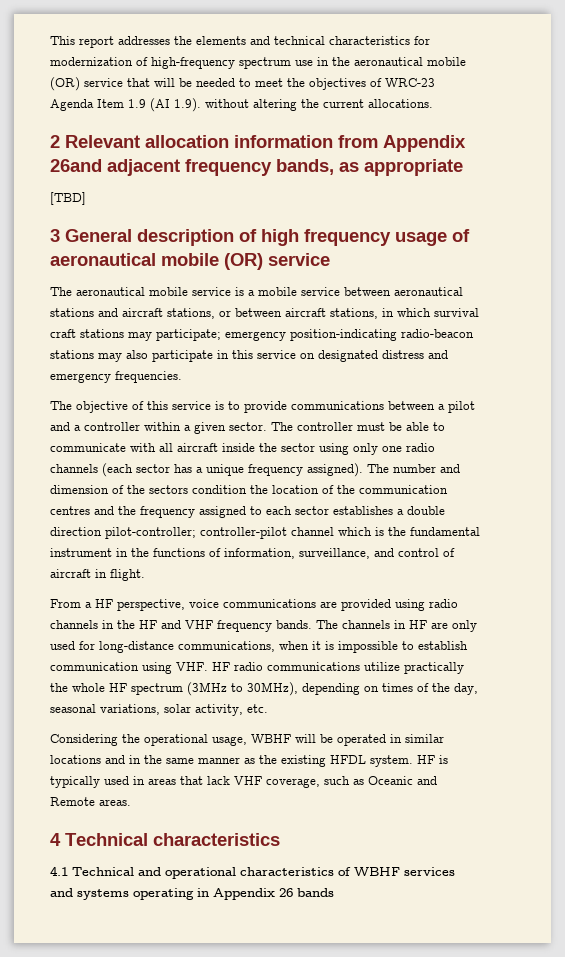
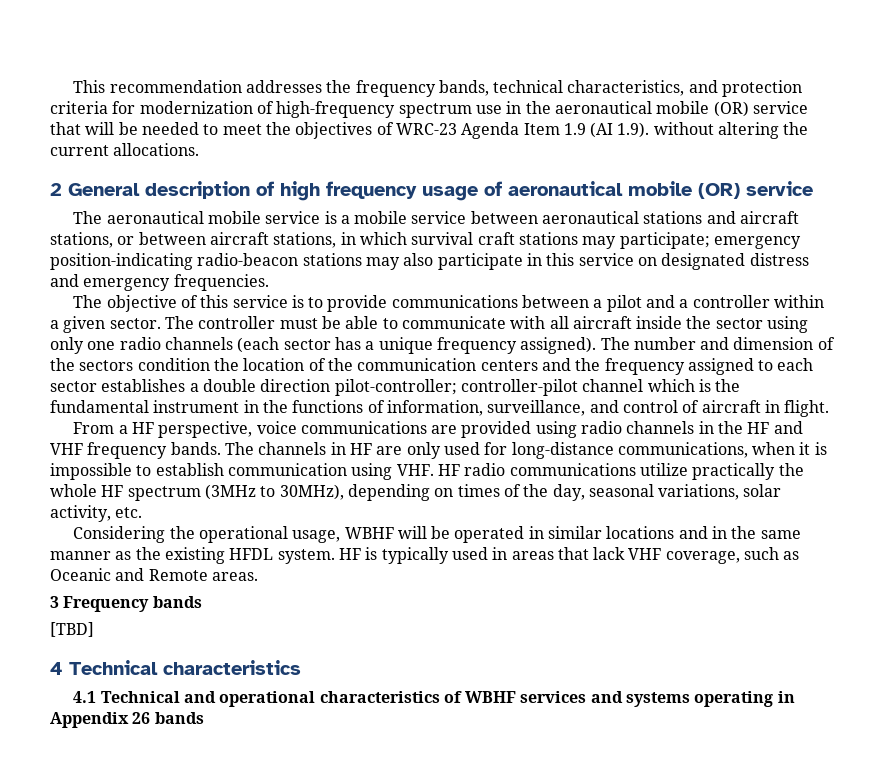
- This report addresses the elements and technical characteristics for modernization of high-frequency spectrum use in the aeronautical mobile (OR) service that will be needed to meet the objectives of WRC-23 Agenda Item 1.9 (AI 1.9). without altering the current allocations.
+ This recommendation addresses the frequency bands, technical characteristics, and protection criteria for modernization of high-frequency spectrum use in the aeronautical mobile (OR) service that will be needed to meet the objectives of WRC-23 Agenda Item 1.9 (AI 1.9). without altering the current allocations.
- 2 Relevant allocation information from Appendix 26and adjacent frequency bands, as appropriate
- [TBD]
- 3 General description of high frequency usage of aeronautical mobile (OR) service
+ 2 General description of high frequency usage of aeronautical mobile (OR) service
- The number and dimension of the sectors condition the location of the communication centres and the frequency assigned to each sector establishes a double direction pilot-controller; controller-pilot channel which is the fundamental instrument in the functions of information, surveillance, and control of aircraft in flight.
+ The number and dimension of the sectors condition the location of the communication centers and the frequency assigned to each sector establishes a double direction pilot-controller; controller-pilot channel which is the fundamental instrument in the functions of information, surveillance, and control of aircraft in flight.
+ 3 Frequency bands
+ [TBD]

